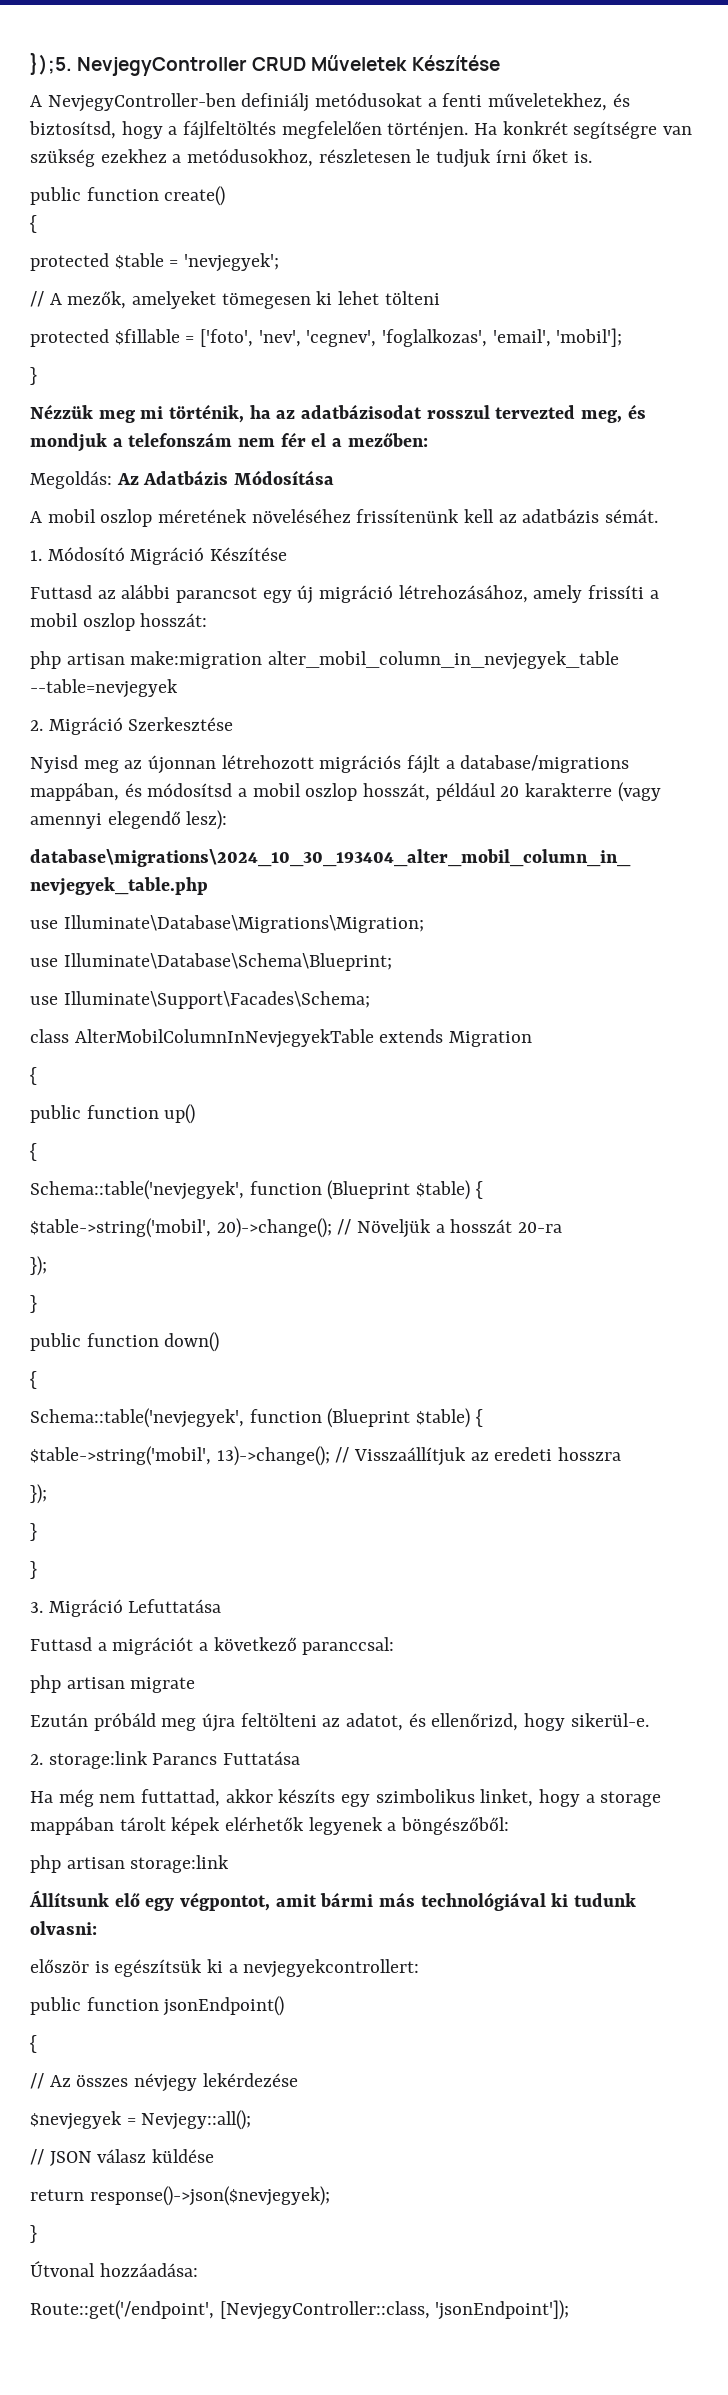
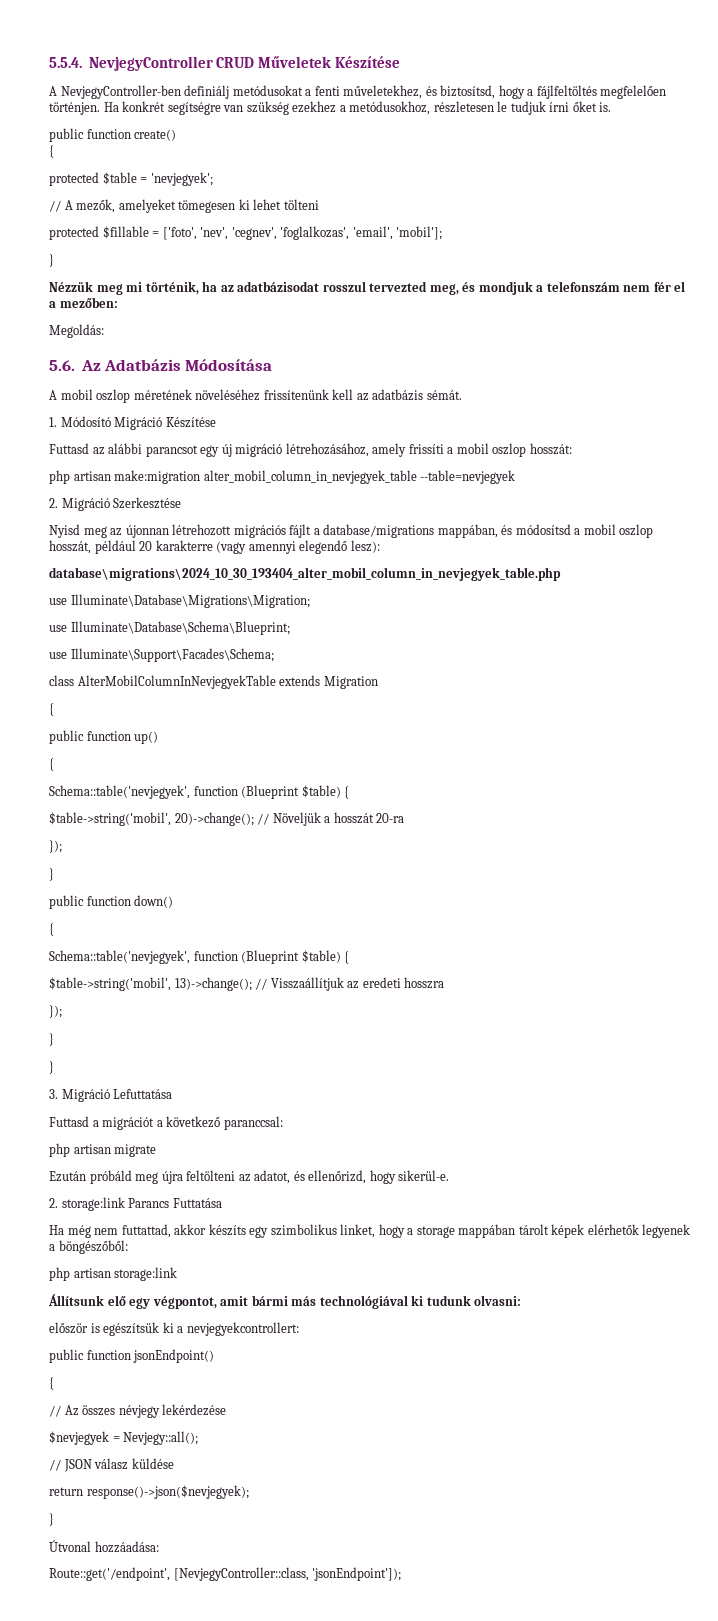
- });5. NevjegyController CRUD Műveletek Készítése
+ 5.5.4. NevjegyController CRUD Műveletek Készítése
- Megoldás: Az Adatbázis Módosítása
+ Megoldás:
+ 5.6. Az Adatbázis Módosítása

